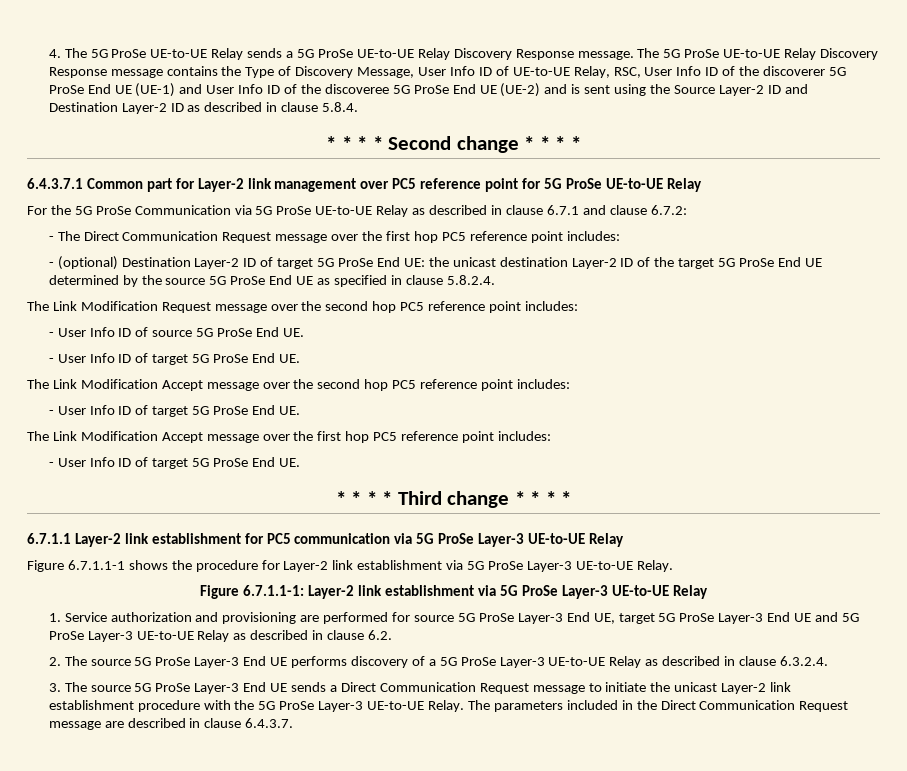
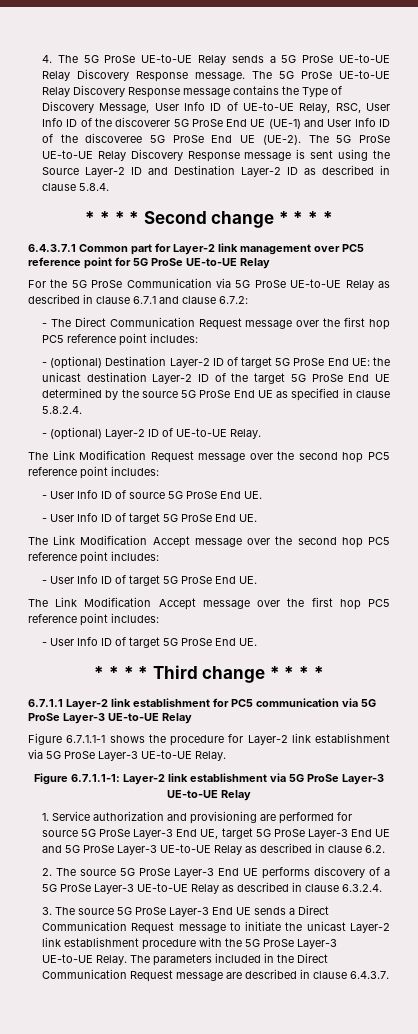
- The 5G ProSe UE-to-UE Relay Discovery Response message contains the Type of Discovery Message, User Info ID of UE-to-UE Relay, RSC, User Info ID of the discoverer 5G ProSe End UE (UE-1) and User Info ID of the discoveree 5G ProSe End UE (UE-2) and is sent using the Source Layer-2 ID and Destination Layer-2 ID as described in clause 5.8.4.
+ The 5G ProSe UE-to-UE Relay Discovery Response message contains the Type of Discovery Message, User Info ID of UE-to-UE Relay, RSC, User Info ID of the discoverer 5G ProSe End UE (UE-1) and User Info ID of the discoveree 5G ProSe End UE (UE-2). The 5G ProSe UE-to-UE Relay Discovery Response message is sent using the Source Layer-2 ID and Destination Layer-2 ID as described in clause 5.8.4.
+ - (optional) Layer-2 ID of UE-to-UE Relay.

